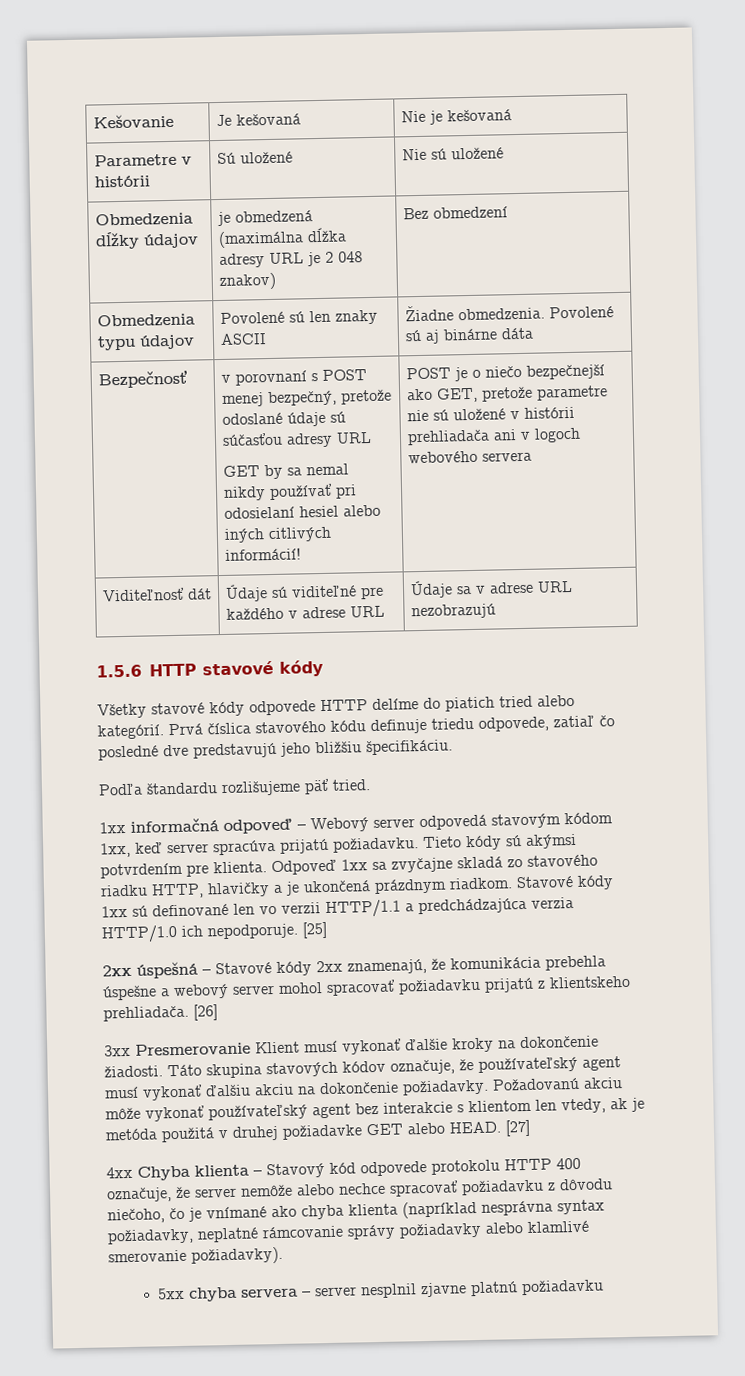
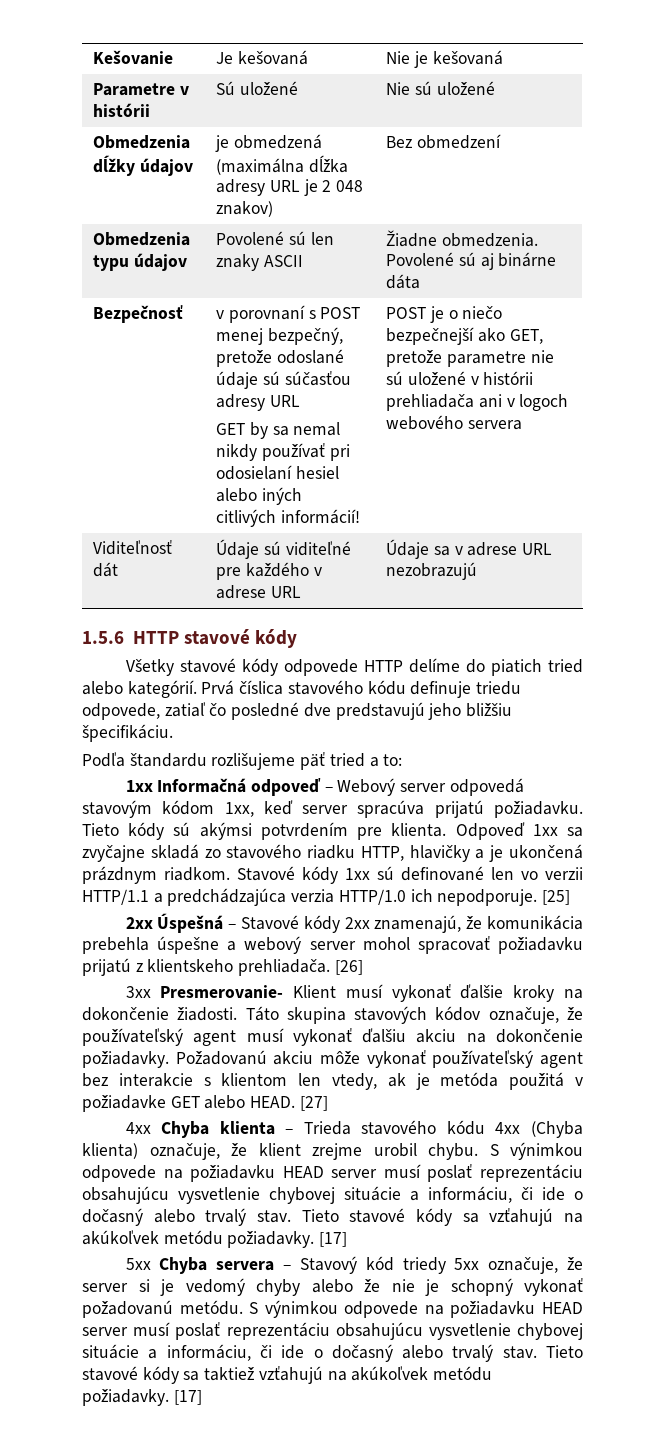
- Podľa štandardu rozlišujeme päť tried.
- 1xx informačná odpoveď – Webový server odpovedá stavovým kódom 1xx, keď server spracúva prijatú požiadavku.
+ Podľa štandardu rozlišujeme päť tried a to:
+ 1xx Informačná odpoveď – Webový server odpovedá stavovým kódom 1xx, keď server spracúva prijatú požiadavku.
- 2xx úspešná – Stavové kódy 2xx znamenajú, že komunikácia prebehla úspešne a webový server mohol spracovať požiadavku prijatú z klientskeho prehliadača.
+ 2xx Úspešná – Stavové kódy 2xx znamenajú, že komunikácia prebehla úspešne a webový server mohol spracovať požiadavku prijatú z klientskeho prehliadača.
- 3xx Presmerovanie Klient musí vykonať ďalšie kroky na dokončenie žiadosti.
+ 3xx Presmerovanie- Klient musí vykonať ďalšie kroky na dokončenie žiadosti.
- Požadovanú akciu môže vykonať používateľský agent bez interakcie s klientom len vtedy, ak je metóda použitá v druhej požiadavke GET alebo HEAD.
+ Požadovanú akciu môže vykonať používateľský agent bez interakcie s klientom len vtedy, ak je metóda použitá v požiadavke GET alebo HEAD.
- 4xx Chyba klienta – Stavový kód odpovede protokolu HTTP 400 označuje, že server nemôže alebo nechce spracovať požiadavku z dôvodu niečoho, čo je vnímané ako chyba klienta (napríklad nesprávna syntax požiadavky, neplatné rámcovanie správy požiadavky alebo klamlivé smerovanie požiadavky).
- 5xx chyba servera – server nesplnil zjavne platnú požiadavku
+ 4xx Chyba klienta – Trieda stavového kódu 4xx (Chyba klienta) označuje, že klient zrejme urobil chybu. S výnimkou odpovede na požiadavku HEAD server musí poslať reprezentáciu obsahujúcu vysvetlenie chybovej situácie a informáciu, či ide o dočasný alebo trvalý stav. Tieto stavové kódy sa vzťahujú na akúkoľvek metódu požiadavky. [17]
+ 5xx Chyba servera – Stavový kód triedy 5xx označuje, že server si je vedomý chyby alebo že nie je schopný vykonať požadovanú metódu. S výnimkou odpovede na požiadavku HEAD server musí poslať reprezentáciu obsahujúcu vysvetlenie chybovej situácie a informáciu, či ide o dočasný alebo trvalý stav. Tieto stavové kódy sa taktiež vzťahujú na akúkoľvek metódu požiadavky. [17]

